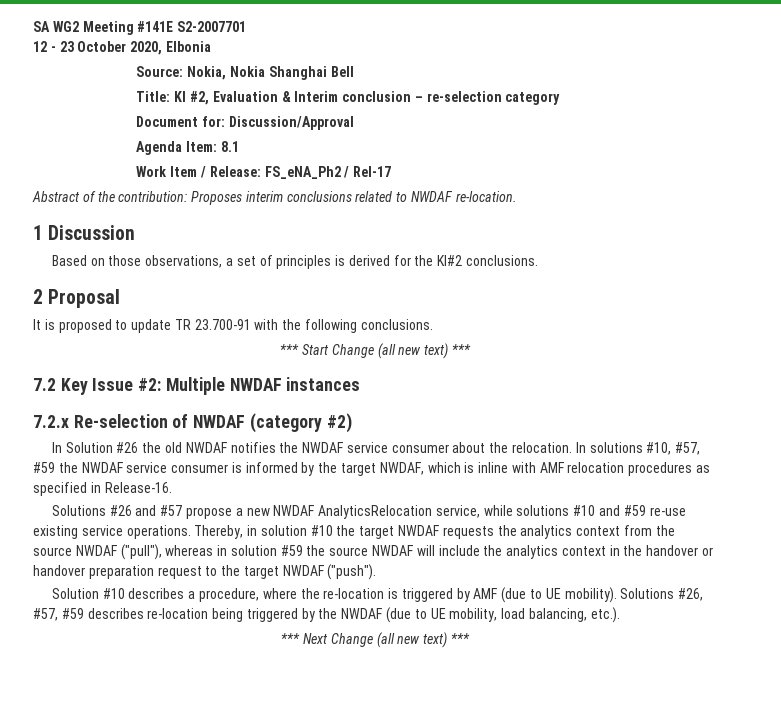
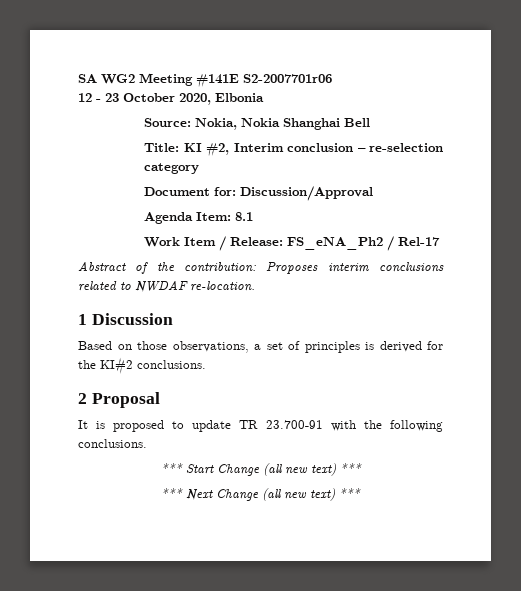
- SA WG2 Meeting #141E S2-2007701
+ SA WG2 Meeting #141E S2-2007701r06
- Title: KI #2, Evaluation & Interim conclusion – re-selection category
+ Title: KI #2, Interim conclusion – re-selection category
- 7.2 Key Issue #2: Multiple NWDAF instances
- 7.2.x Re-selection of NWDAF (category #2)
- In Solution #26 the old NWDAF notifies the NWDAF service consumer about the relocation. In solutions #10, #57, #59 the NWDAF service consumer is informed by the target NWDAF, which is inline with AMF relocation procedures as specified in Release-16.
- Solutions #26 and #57 propose a new NWDAF AnalyticsRelocation service, while solutions #10 and #59 re-use existing service operations. Thereby, in solution #10 the target NWDAF requests the analytics context from the source NWDAF ("pull"), whereas in solution #59 the source NWDAF will include the analytics context in the handover or handover preparation request to the target NWDAF ("push").
- Solution #10 describes a procedure, where the re-location is triggered by AMF (due to UE mobility). Solutions #26, #57, #59 describes re-location being triggered by the NWDAF (due to UE mobility, load balancing, etc.).

